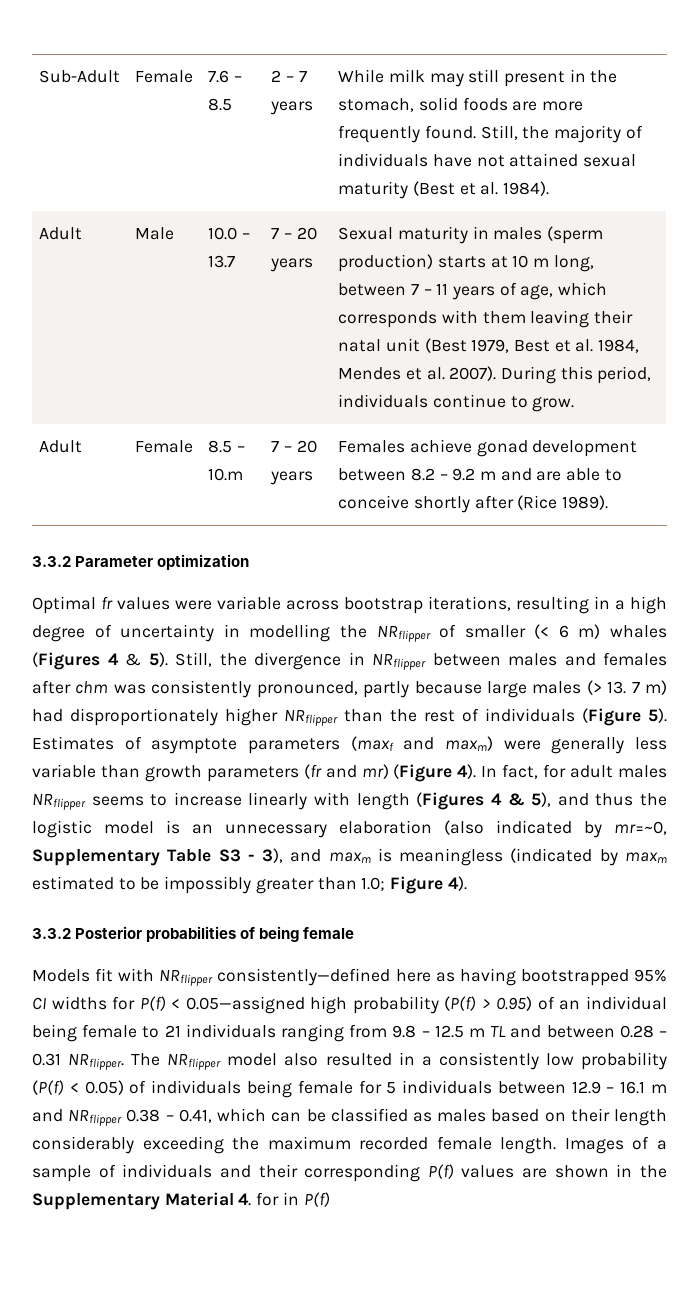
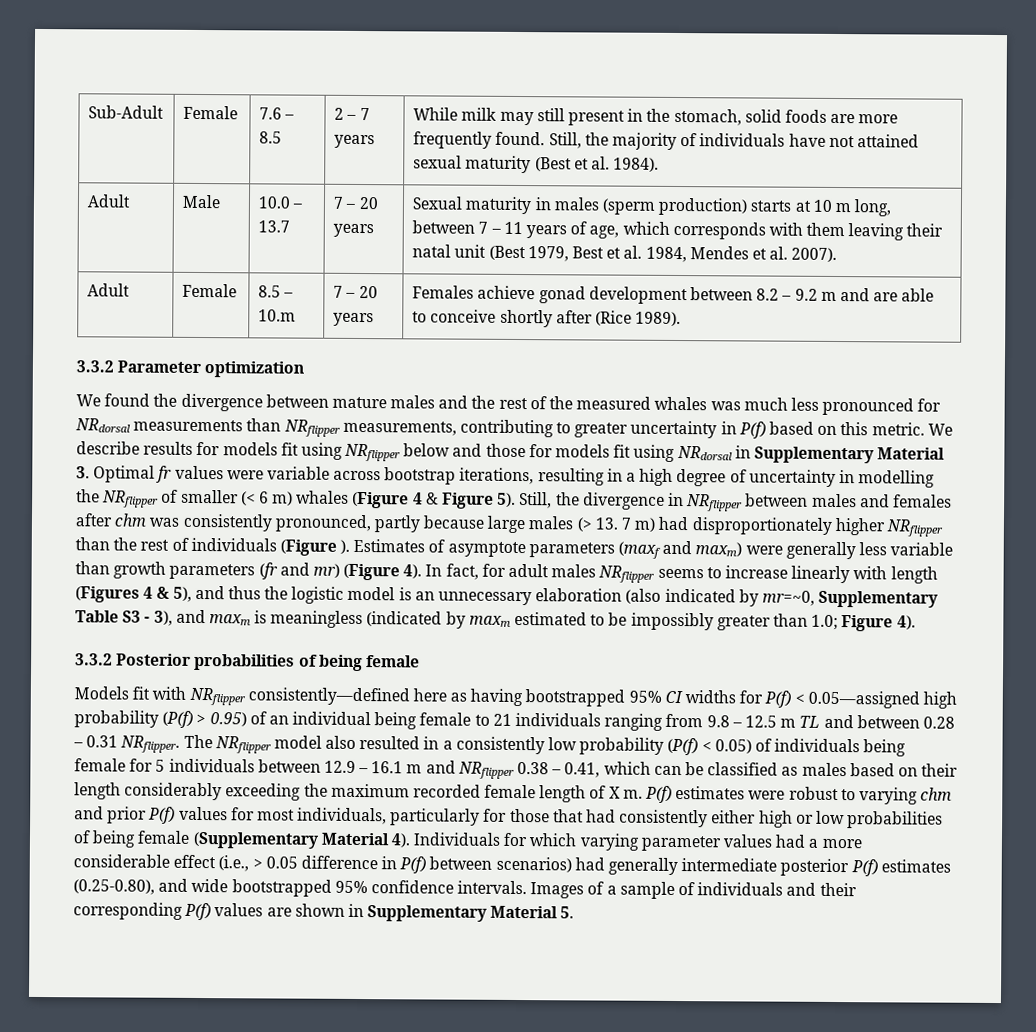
- During this period, individuals continue to grow.
- Optimal fr values were variable across bootstrap iterations, resulting in a high degree of uncertainty in modelling the NRflipper of smaller (< 6 m) whales (Figures 4 & 5).
+ We found the divergence between mature males and the rest of the measured whales was much less pronounced for NRdorsal measurements than NRflipper measurements, contributing to greater uncertainty in P(f) based on this metric. We describe results for models fit using NRflipper below and those for models fit using NRdorsal in Supplementary Material 3. Optimal fr values were variable across bootstrap iterations, resulting in a high degree of uncertainty in modelling the NRflipper of smaller (< 6 m) whales (Figure 4 & Figure 5).
- Still, the divergence in NRflipper between males and females after chm was consistently pronounced, partly because large males (> 13. 7 m) had disproportionately higher NRflipper than the rest of individuals (Figure 5).
+ Still, the divergence in NRflipper between males and females after chm was consistently pronounced, partly because large males (> 13. 7 m) had disproportionately higher NRflipper than the rest of individuals (Figure ).
- The NRflipper model also resulted in a consistently low probability (P(f) < 0.05) of individuals being female for 5 individuals between 12.9 – 16.1 m and NRflipper 0.38 – 0.41, which can be classified as males based on their length considerably exceeding the maximum recorded female length.
+ The NRflipper model also resulted in a consistently low probability (P(f) < 0.05) of individuals being female for 5 individuals between 12.9 – 16.1 m and NRflipper 0.38 – 0.41, which can be classified as males based on their length considerably exceeding the maximum recorded female length of X m. P(f) estimates were robust to varying chm and prior P(f) values for most individuals, particularly for those that had consistently either high or low probabilities of being female (Supplementary Material 4). Individuals for which varying parameter values had a more considerable effect (i.e., > 0.05 difference in P(f) between scenarios) had generally intermediate posterior P(f) estimates (0.25-0.80), and wide bootstrapped 95% confidence intervals.
- Images of a sample of individuals and their corresponding P(f) values are shown in the Supplementary Material 4. for in P(f)
+ Images of a sample of individuals and their corresponding P(f) values are shown in Supplementary Material 5.

